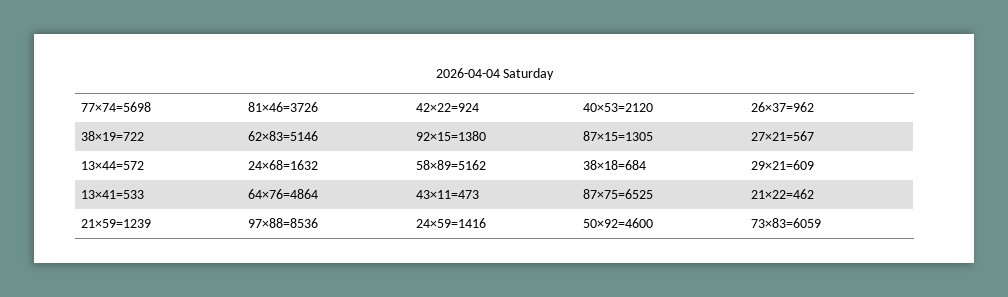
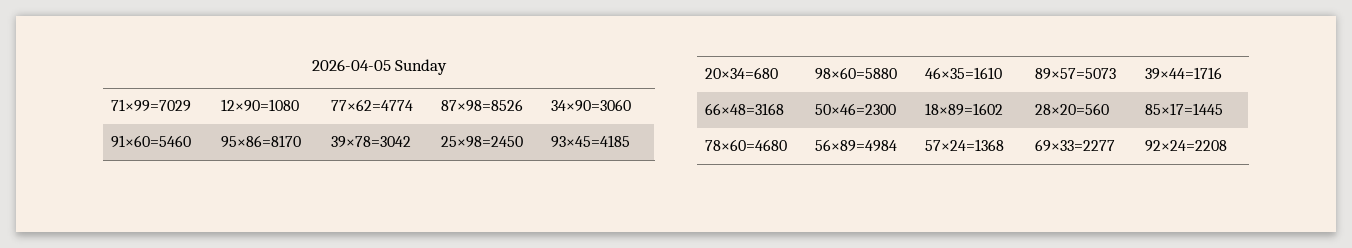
- 2026-04-04 Saturday
- 77×74=5698 | 81×46=3726 | 42×22=924 | 40×53=2120 | 26×37=962
- 38×19=722 | 62×83=5146 | 92×15=1380 | 87×15=1305 | 27×21=567
- 13×44=572 | 24×68=1632 | 58×89=5162 | 38×18=684 | 29×21=609
- 13×41=533 | 64×76=4864 | 43×11=473 | 87×75=6525 | 21×22=462
- 21×59=1239 | 97×88=8536 | 24×59=1416 | 50×92=4600 | 73×83=6059
+ 2026-04-05 Sunday
+ 71×99=7029 | 12×90=1080 | 77×62=4774 | 87×98=8526 | 34×90=3060
+ 91×60=5460 | 95×86=8170 | 39×78=3042 | 25×98=2450 | 93×45=4185
+ 20×34=680 | 98×60=5880 | 46×35=1610 | 89×57=5073 | 39×44=1716
+ 66×48=3168 | 50×46=2300 | 18×89=1602 | 28×20=560 | 85×17=1445
+ 78×60=4680 | 56×89=4984 | 57×24=1368 | 69×33=2277 | 92×24=2208

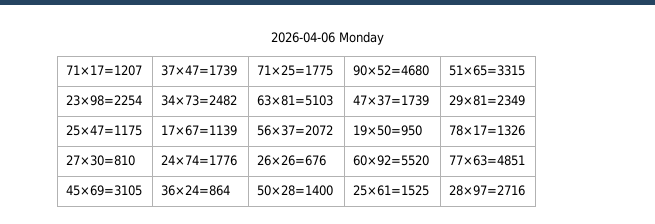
- 2026-04-05 Sunday
- 71×99=7029 | 12×90=1080 | 77×62=4774 | 87×98=8526 | 34×90=3060
- 91×60=5460 | 95×86=8170 | 39×78=3042 | 25×98=2450 | 93×45=4185
- 20×34=680 | 98×60=5880 | 46×35=1610 | 89×57=5073 | 39×44=1716
- 66×48=3168 | 50×46=2300 | 18×89=1602 | 28×20=560 | 85×17=1445
- 78×60=4680 | 56×89=4984 | 57×24=1368 | 69×33=2277 | 92×24=2208
+ 2026-04-06 Monday
+ 71×17=1207 | 37×47=1739 | 71×25=1775 | 90×52=4680 | 51×65=3315
+ 23×98=2254 | 34×73=2482 | 63×81=5103 | 47×37=1739 | 29×81=2349
+ 25×47=1175 | 17×67=1139 | 56×37=2072 | 19×50=950 | 78×17=1326
+ 27×30=810 | 24×74=1776 | 26×26=676 | 60×92=5520 | 77×63=4851
+ 45×69=3105 | 36×24=864 | 50×28=1400 | 25×61=1525 | 28×97=2716

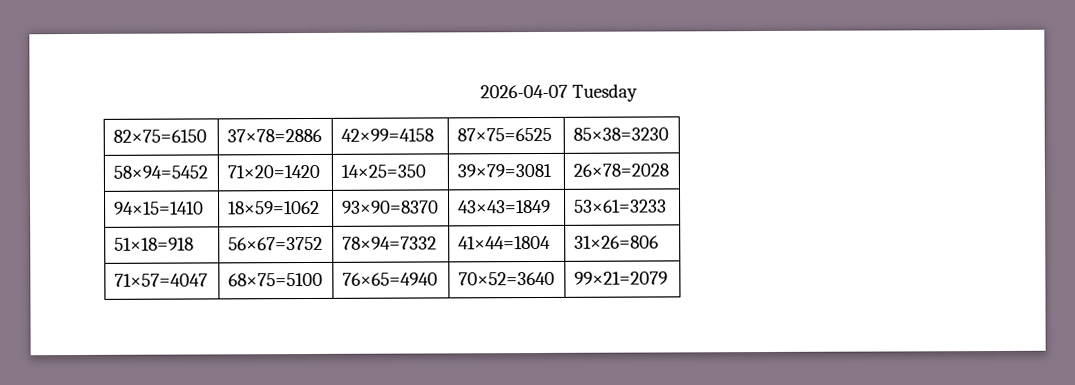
- 2026-04-06 Monday
- 71×17=1207 | 37×47=1739 | 71×25=1775 | 90×52=4680 | 51×65=3315
- 23×98=2254 | 34×73=2482 | 63×81=5103 | 47×37=1739 | 29×81=2349
- 25×47=1175 | 17×67=1139 | 56×37=2072 | 19×50=950 | 78×17=1326
- 27×30=810 | 24×74=1776 | 26×26=676 | 60×92=5520 | 77×63=4851
- 45×69=3105 | 36×24=864 | 50×28=1400 | 25×61=1525 | 28×97=2716
+ 2026-04-07 Tuesday
+ 82×75=6150 | 37×78=2886 | 42×99=4158 | 87×75=6525 | 85×38=3230
+ 58×94=5452 | 71×20=1420 | 14×25=350 | 39×79=3081 | 26×78=2028
+ 94×15=1410 | 18×59=1062 | 93×90=8370 | 43×43=1849 | 53×61=3233
+ 51×18=918 | 56×67=3752 | 78×94=7332 | 41×44=1804 | 31×26=806
+ 71×57=4047 | 68×75=5100 | 76×65=4940 | 70×52=3640 | 99×21=2079

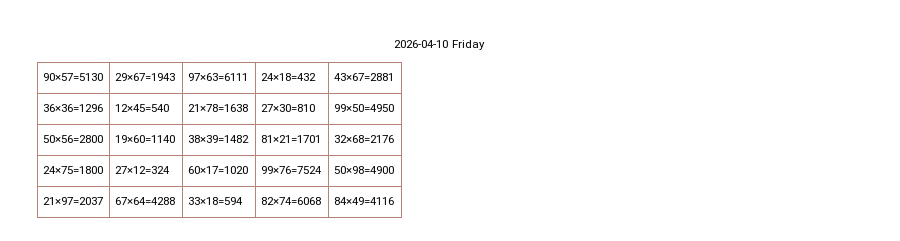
- 2026-04-07 Tuesday
- 82×75=6150 | 37×78=2886 | 42×99=4158 | 87×75=6525 | 85×38=3230
- 58×94=5452 | 71×20=1420 | 14×25=350 | 39×79=3081 | 26×78=2028
- 94×15=1410 | 18×59=1062 | 93×90=8370 | 43×43=1849 | 53×61=3233
- 51×18=918 | 56×67=3752 | 78×94=7332 | 41×44=1804 | 31×26=806
- 71×57=4047 | 68×75=5100 | 76×65=4940 | 70×52=3640 | 99×21=2079
+ 2026-04-10 Friday
+ 90×57=5130 | 29×67=1943 | 97×63=6111 | 24×18=432 | 43×67=2881
+ 36×36=1296 | 12×45=540 | 21×78=1638 | 27×30=810 | 99×50=4950
+ 50×56=2800 | 19×60=1140 | 38×39=1482 | 81×21=1701 | 32×68=2176
+ 24×75=1800 | 27×12=324 | 60×17=1020 | 99×76=7524 | 50×98=4900
+ 21×97=2037 | 67×64=4288 | 33×18=594 | 82×74=6068 | 84×49=4116

